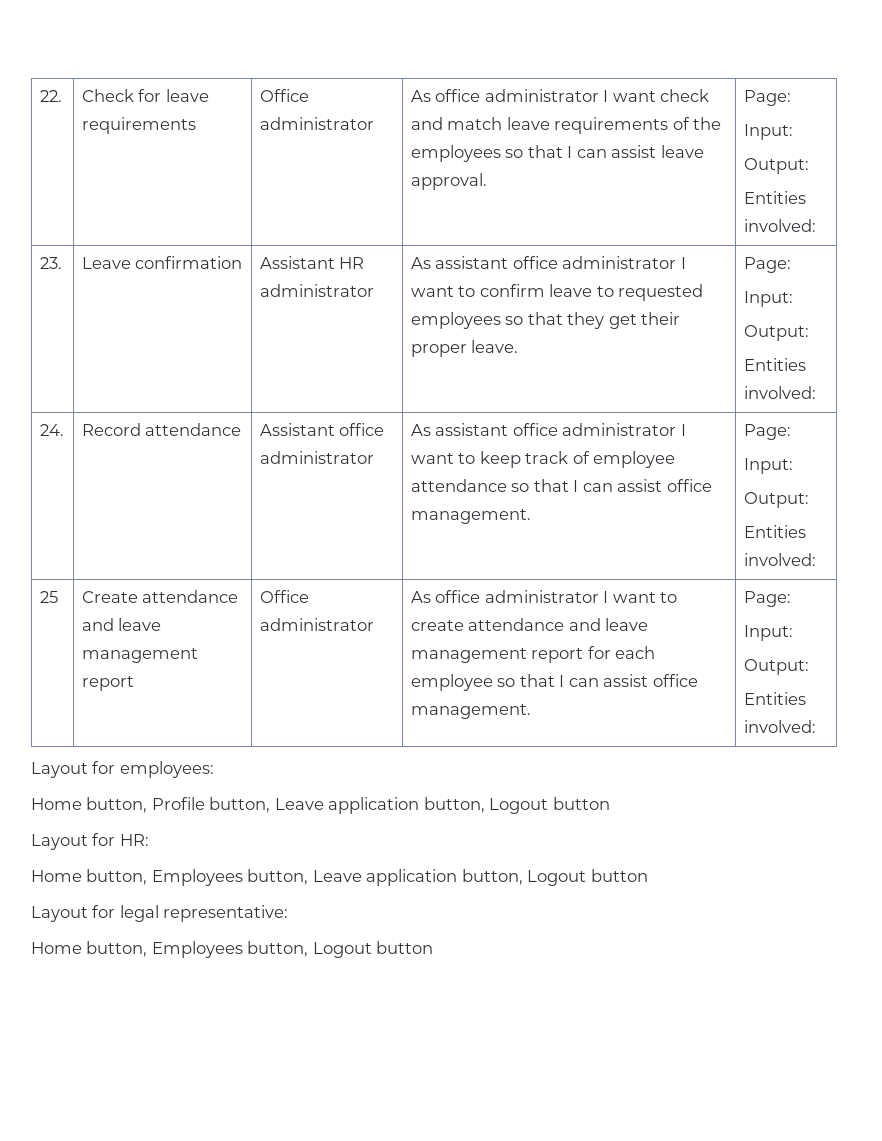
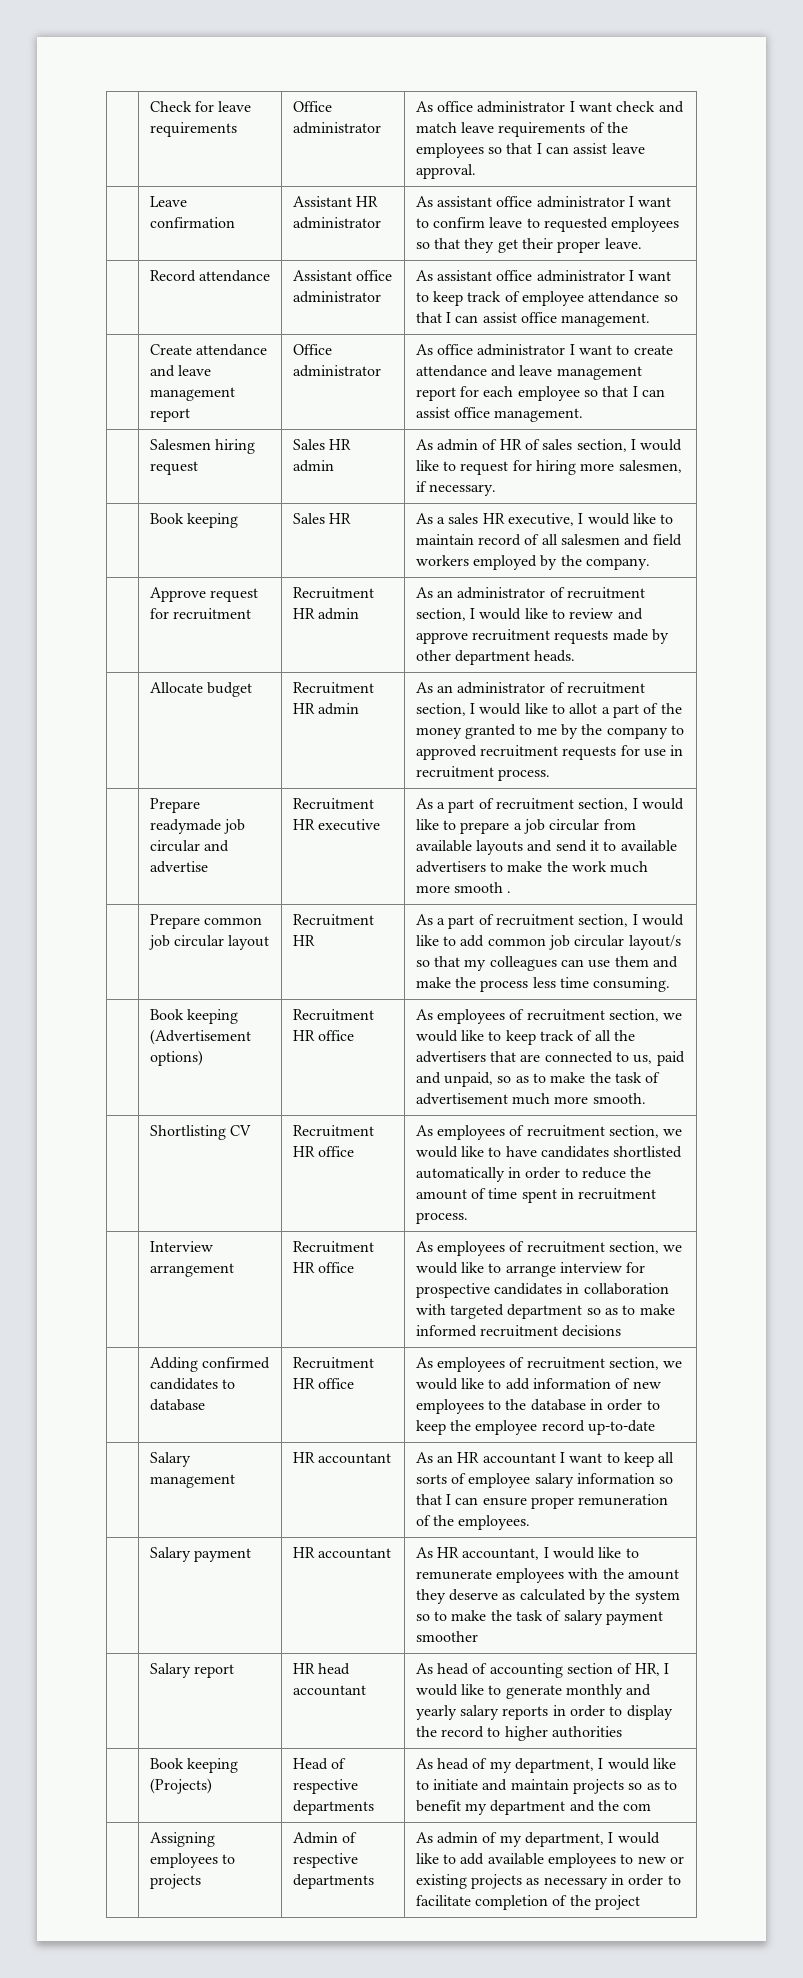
- 22. | Check for leave requirements | Office administrator | As office administrator I want check and match leave requirements of the employees so that I can assist leave approval. | Page:
- Input:
- Output:
- Entities involved:
- 23. | Leave confirmation | Assistant HR administrator | As assistant office administrator I want to confirm leave to requested employees so that they get their proper leave. | Page:
- Input:
- Output:
- Entities involved:
- 24. | Record attendance | Assistant office administrator | As assistant office administrator I want to keep track of employee attendance so that I can assist office management. | Page:
- Input:
- Output:
- Entities involved:
- 25 | Create attendance and leave management report | Office administrator | As office administrator I want to create attendance and leave management report for each employee so that I can assist office management. | Page:
- Input:
- Output:
- Entities involved:
- Layout for employees:
- Home button, Profile button, Leave application button, Logout button
- Layout for HR:
- Home button, Employees button, Leave application button, Logout button
- Layout for legal representative:
- Home button, Employees button, Logout button
+ | Check for leave requirements | Office administrator | As office administrator I want check and match leave requirements of the employees so that I can assist leave approval.
+ | Leave confirmation | Assistant HR administrator | As assistant office administrator I want to confirm leave to requested employees so that they get their proper leave.
+ | Record attendance | Assistant office administrator | As assistant office administrator I want to keep track of employee attendance so that I can assist office management.
+ | Create attendance and leave management report | Office administrator | As office administrator I want to create attendance and leave management report for each employee so that I can assist office management.
+ | Salesmen hiring request | Sales HR admin | As admin of HR of sales section, I would like to request for hiring more salesmen, if necessary.
+ | Book keeping | Sales HR | As a sales HR executive, I would like to maintain record of all salesmen and field workers employed by the company.
+ | Approve request for recruitment | Recruitment HR admin | As an administrator of recruitment section, I would like to review and approve recruitment requests made by other department heads.
+ | Allocate budget | Recruitment HR admin | As an administrator of recruitment section, I would like to allot a part of the money granted to me by the company to approved recruitment requests for use in recruitment process.
+ | Prepare readymade job circular and advertise | Recruitment HR executive | As a part of recruitment section, I would like to prepare a job circular from available layouts and send it to available advertisers to make the work much more smooth .
+ | Prepare common job circular layout | Recruitment HR | As a part of recruitment section, I would like to add common job circular layout/s so that my colleagues can use them and make the process less time consuming.
+ | Book keeping (Advertisement options) | Recruitment HR office | As employees of recruitment section, we would like to keep track of all the advertisers that are connected to us, paid and unpaid, so as to make the task of advertisement much more smooth.
+ | Shortlisting CV | Recruitment HR office | As employees of recruitment section, we would like to have candidates shortlisted automatically in order to reduce the amount of time spent in recruitment process.
+ | Interview arrangement | Recruitment HR office | As employees of recruitment section, we would like to arrange interview for prospective candidates in collaboration with targeted department so as to make informed recruitment decisions
+ | Adding confirmed candidates to database | Recruitment HR office | As employees of recruitment section, we would like to add information of new employees to the database in order to keep the employee record up-to-date
+ | Salary management | HR accountant | As an HR accountant I want to keep all sorts of employee salary information so that I can ensure proper remuneration of the employees.
+ | Salary payment | HR accountant | As HR accountant, I would like to remunerate employees with the amount they deserve as calculated by the system so to make the task of salary payment smoother
+ | Salary report | HR head accountant | As head of accounting section of HR, I would like to generate monthly and yearly salary reports in order to display the record to higher authorities
+ | Book keeping (Projects) | Head of respective departments | As head of my department, I would like to initiate and maintain projects so as to benefit my department and the com
+ | Assigning employees to projects | Admin of respective departments | As admin of my department, I would like to add available employees to new or existing projects as necessary in order to facilitate completion of the project

